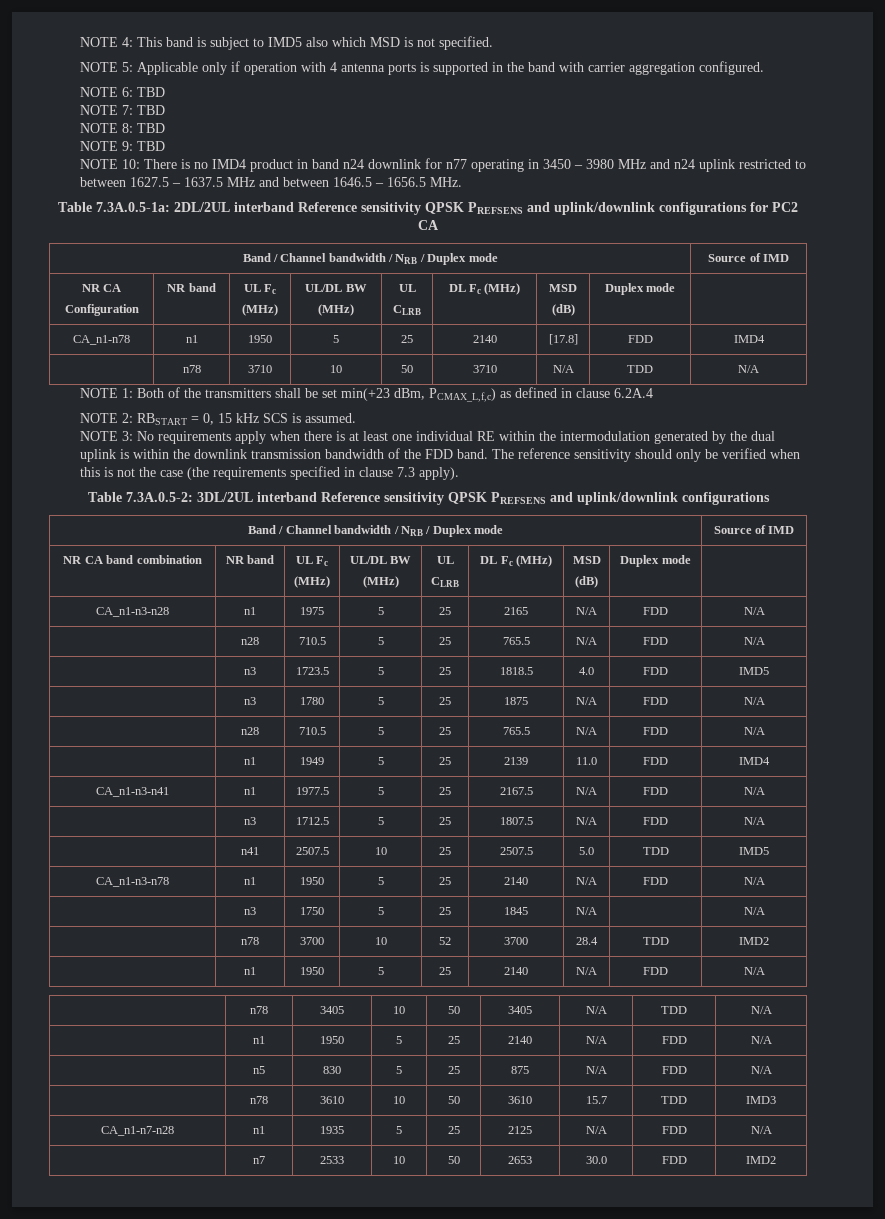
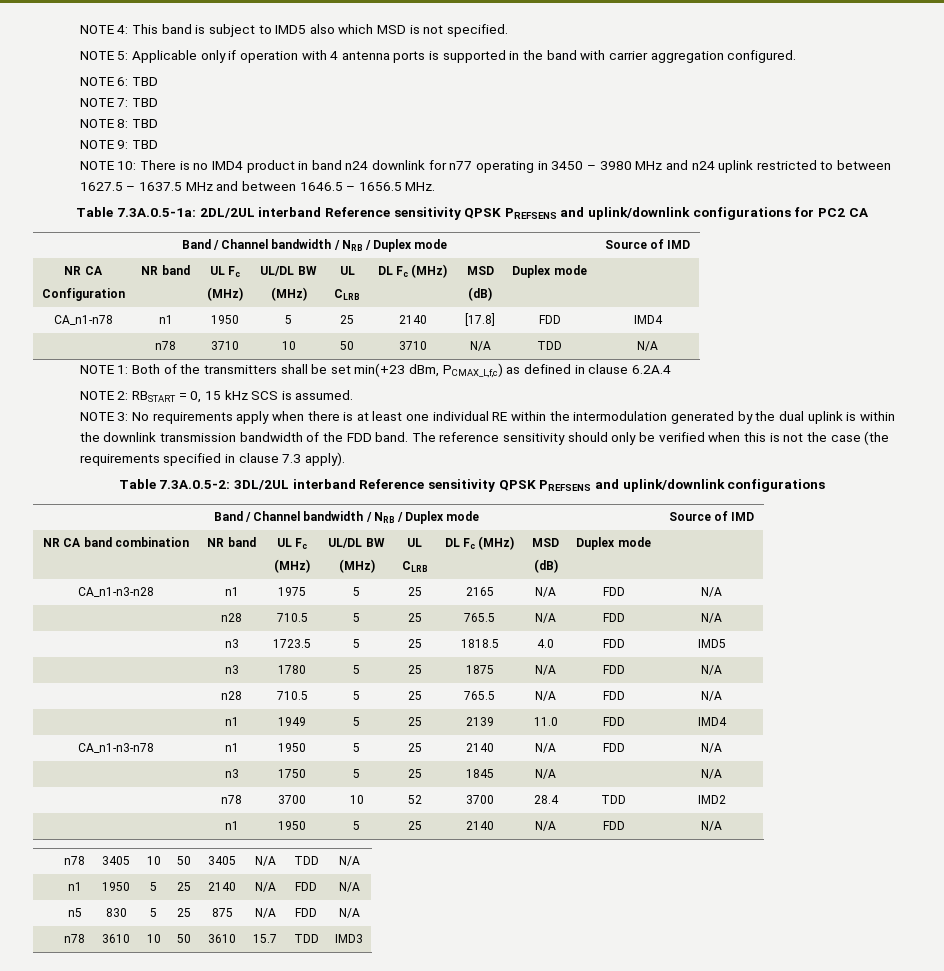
- CA_n1-n3-n41 | n1 | 1977.5 | 5 | 25 | 2167.5 | N/A | FDD | N/A
- | n3 | 1712.5 | 5 | 25 | 1807.5 | N/A | FDD | N/A
- | n41 | 2507.5 | 10 | 25 | 2507.5 | 5.0 | TDD | IMD5
- CA_n1-n7-n28 | n1 | 1935 | 5 | 25 | 2125 | N/A | FDD | N/A
- | n7 | 2533 | 10 | 50 | 2653 | 30.0 | FDD | IMD2

